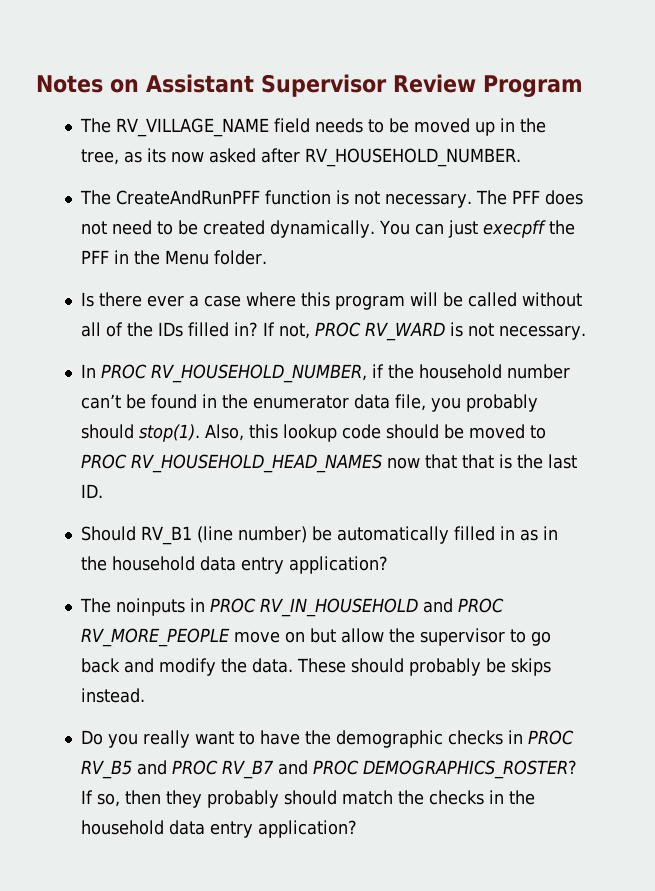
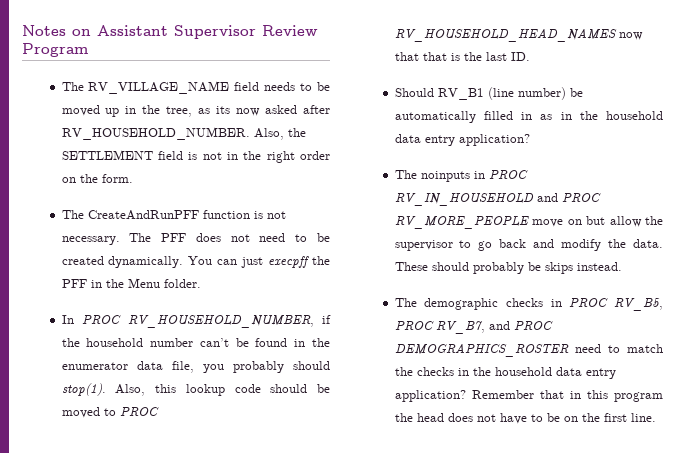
+ Also, the SETTLEMENT field is not in the right order on the form.
- Is there ever a case where this program will be called without all of the IDs filled in? If not, PROC RV_WARD is not necessary.
- Do you really want to have the demographic checks in PROC RV_B5 and PROC RV_B7 and PROC DEMOGRAPHICS_ROSTER? If so, then they probably should match the checks in the household data entry application?
+ The demographic checks in PROC RV_B5, PROC RV_B7, and PROC DEMOGRAPHICS_ROSTER need to match the checks in the household data entry application?
+ Remember that in this program the head does not have to be on the first line.

